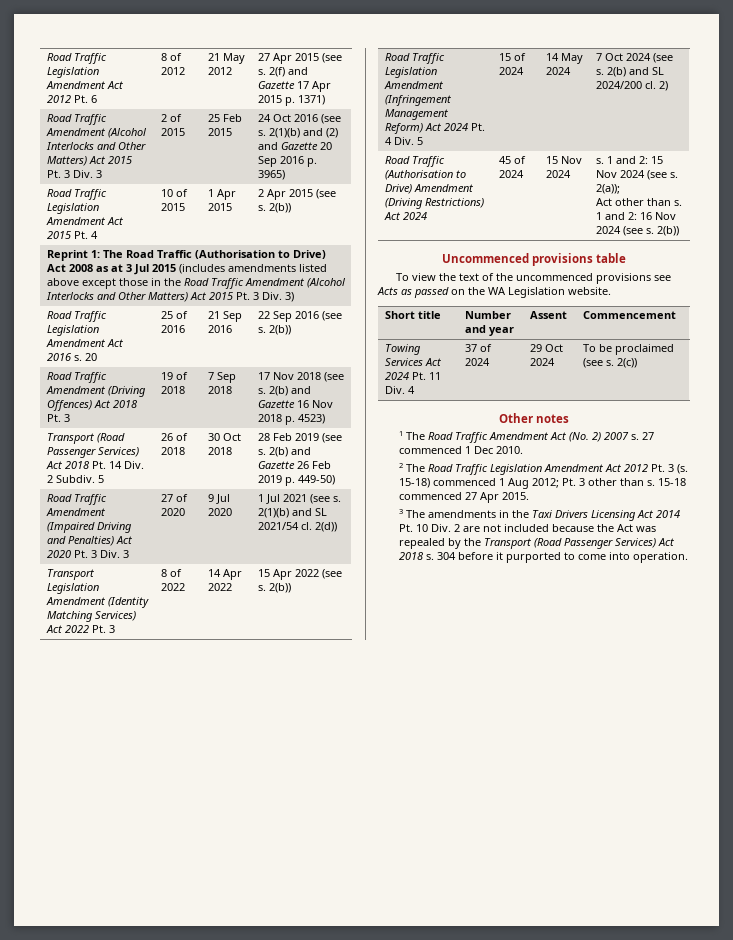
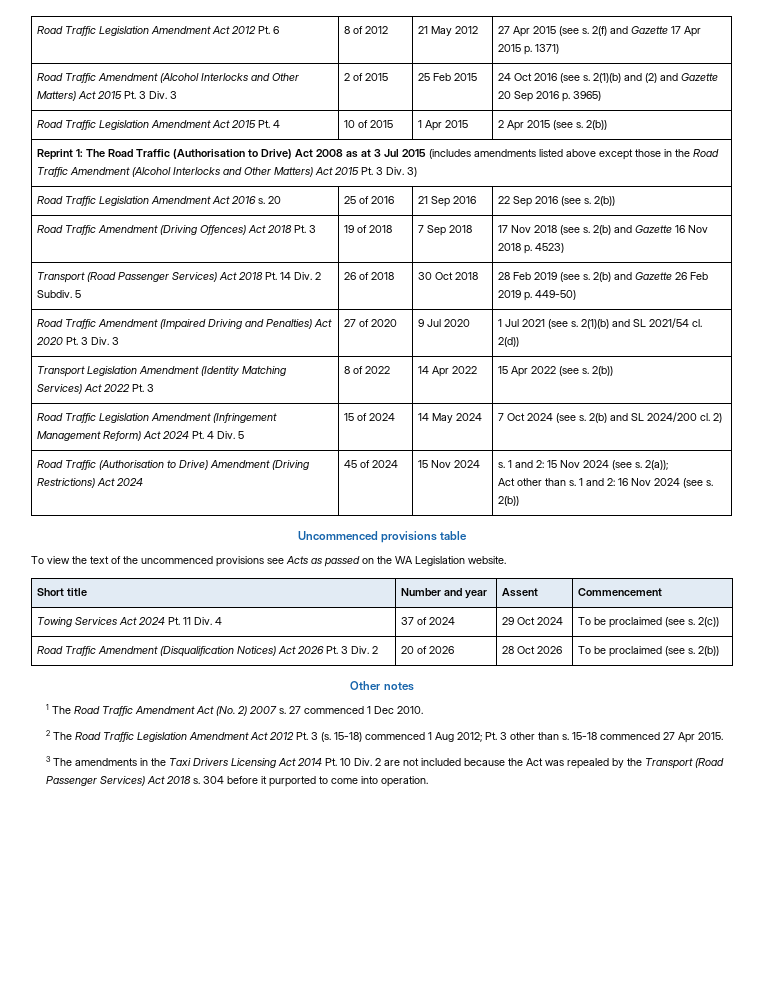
+ Road Traffic Amendment (Disqualification Notices) Act 2026 Pt. 3 Div. 2 | 20 of 2026 | 28 Oct 2026 | To be proclaimed (see s. 2(b))

